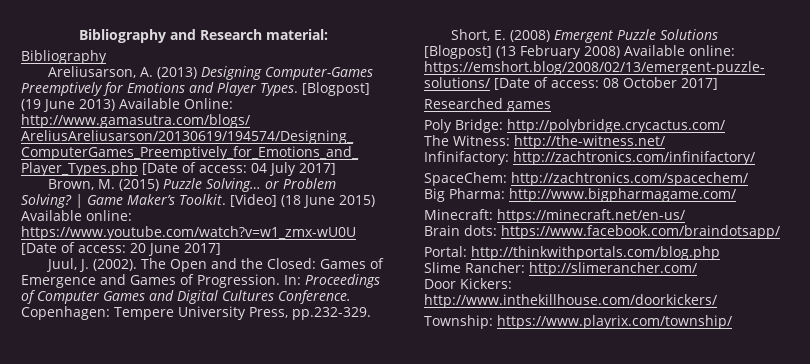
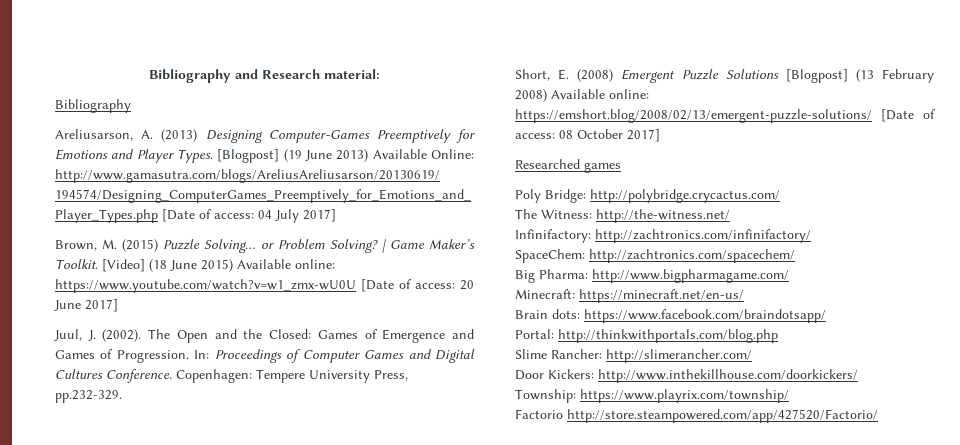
+ Factorio http://store.steampowered.com/app/427520/Factorio/

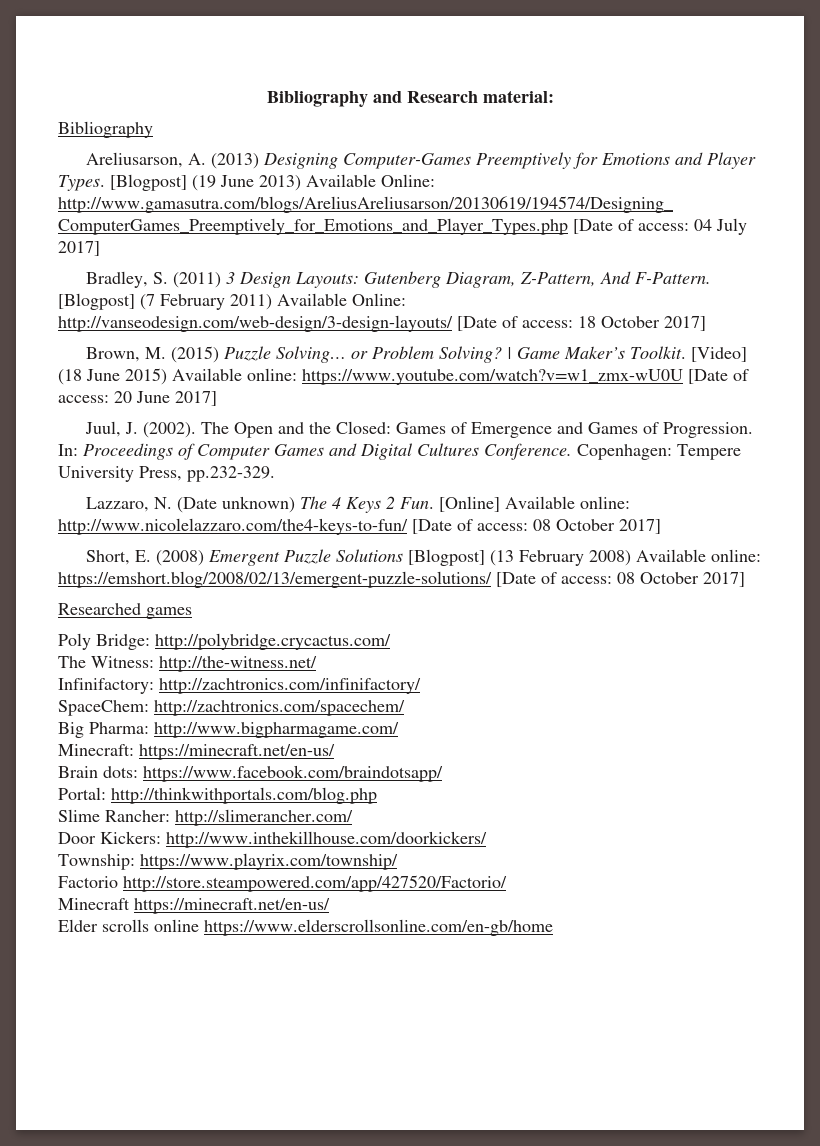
+ Bradley, S. (2011) 3 Design Layouts: Gutenberg Diagram, Z-Pattern, And F-Pattern. [Blogpost] (7 February 2011) Available Online: http://vanseodesign.com/web-design/3-design-layouts/ [Date of access: 18 October 2017]
+ Lazzaro, N. (Date unknown) The 4 Keys 2 Fun. [Online] Available online: http://www.nicolelazzaro.com/the4-keys-to-fun/ [Date of access: 08 October 2017]
+ Minecraft https://minecraft.net/en-us/
+ Elder scrolls online https://www.elderscrollsonline.com/en-gb/home

